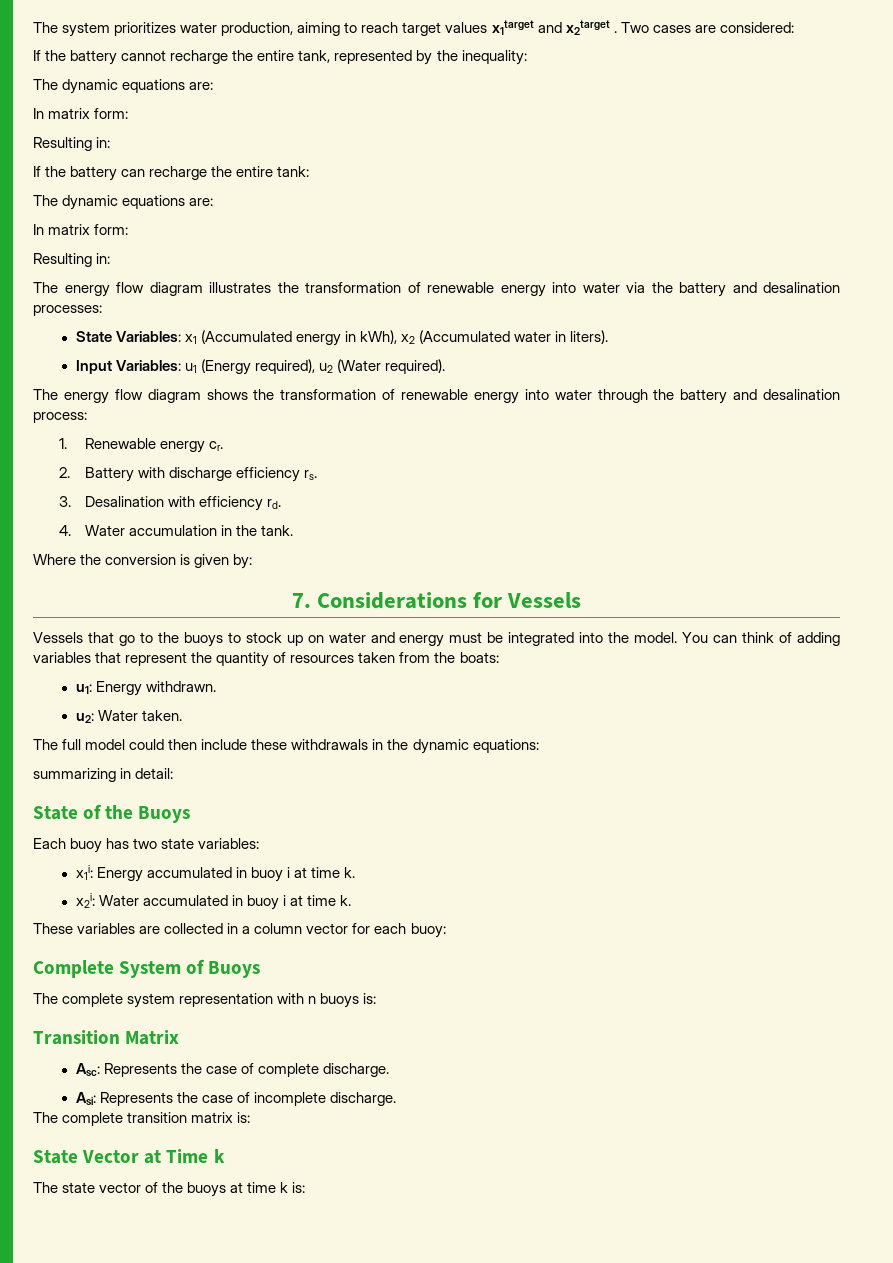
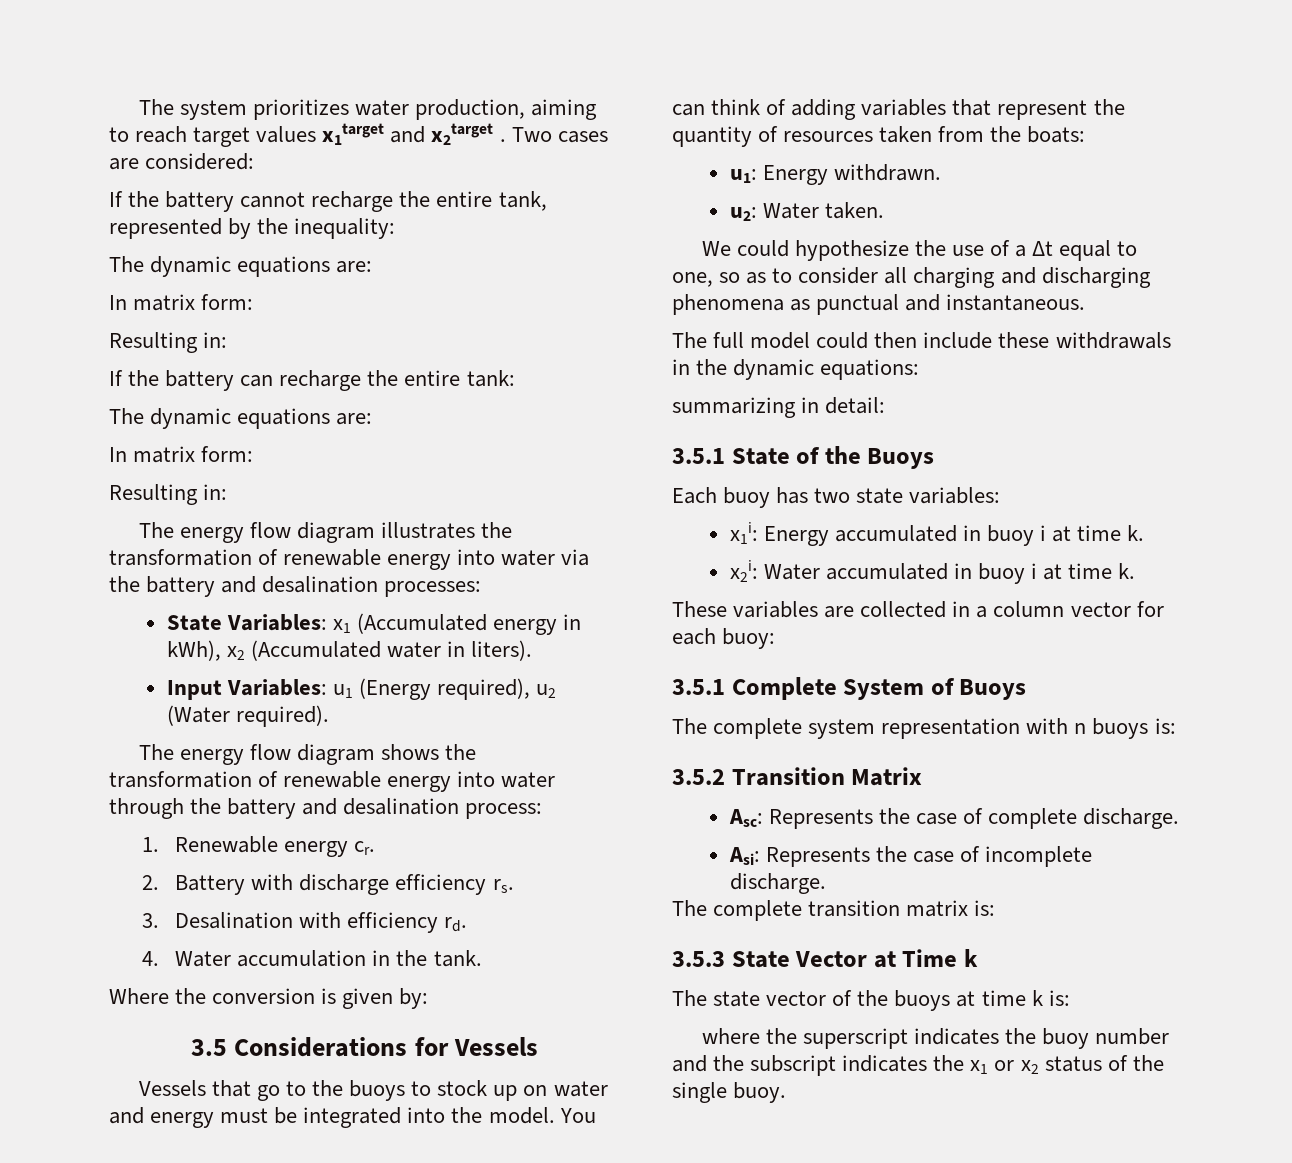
- 7. Considerations for Vessels
+ 3.5 Considerations for Vessels
+ We could hypothesize the use of a Δt equal to one, so as to consider all charging and discharging phenomena as punctual and instantaneous.
- State of the Buoys
+ 3.5.1 State of the Buoys
- Complete System of Buoys
+ 3.5.1 Complete System of Buoys
- Transition Matrix
+ 3.5.2 Transition Matrix
- State Vector at Time k
+ 3.5.3 State Vector at Time k
+ where the superscript indicates the buoy number and the subscript indicates the x1 or x2 status of the single buoy.

